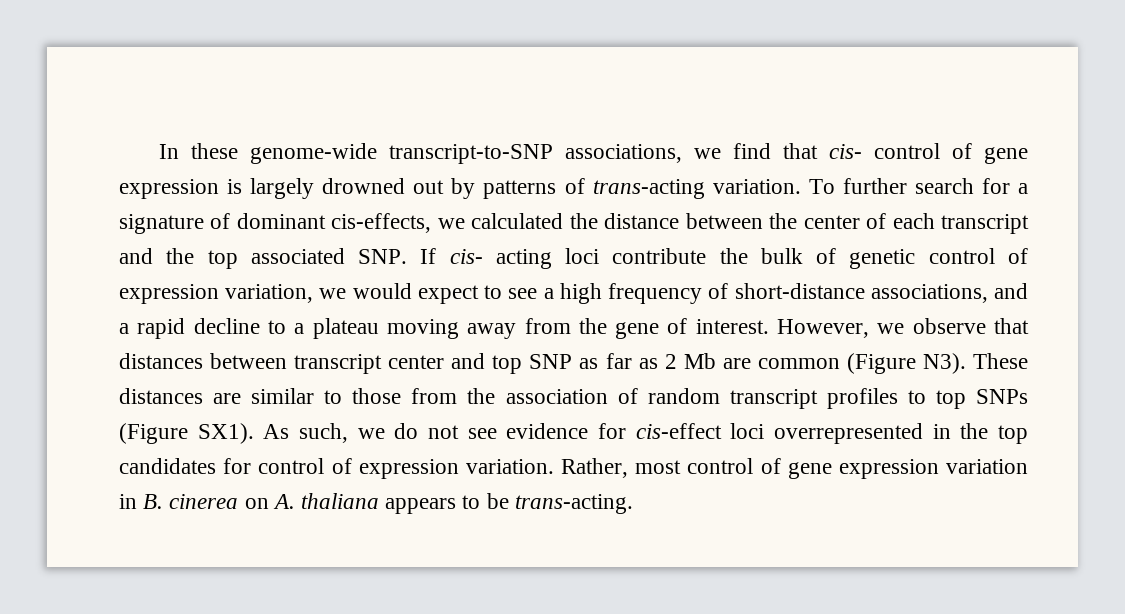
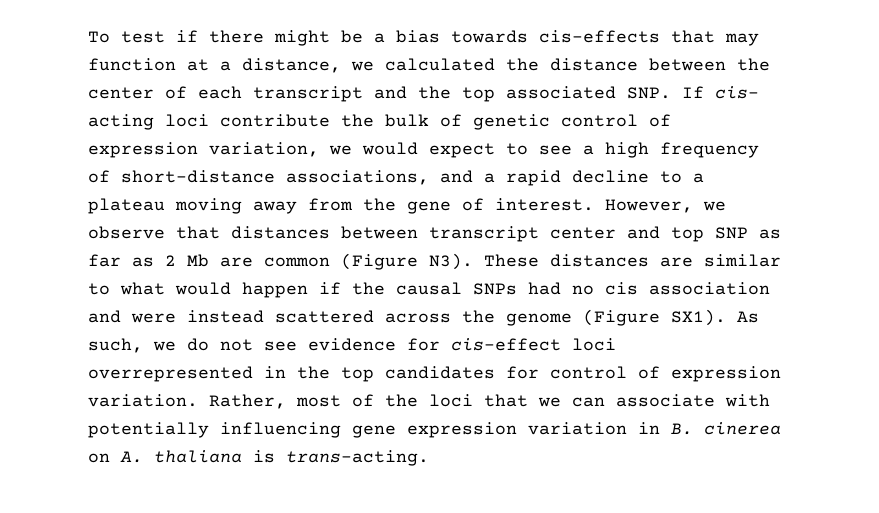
- In these genome-wide transcript-to-SNP associations, we find that cis- control of gene expression is largely drowned out by patterns of trans-acting variation. To further search for a signature of dominant cis-effects, we calculated the distance between the center of each transcript and the top associated SNP. If cis- acting loci contribute the bulk of genetic control of expression variation, we would expect to see a high frequency of short-distance associations, and a rapid decline to a plateau moving away from the gene of interest.
+ To test if there might be a bias towards cis-effects that may function at a distance, we calculated the distance between the center of each transcript and the top associated SNP. If cis- acting loci contribute the bulk of genetic control of expression variation, we would expect to see a high frequency of short-distance associations, and a rapid decline to a plateau moving away from the gene of interest.
- However, we observe that distances between transcript center and top SNP as far as 2 Mb are common (Figure N3). These distances are similar to those from the association of random transcript profiles to top SNPs (Figure SX1).
+ However, we observe that distances between transcript center and top SNP as far as 2 Mb are common (Figure N3). These distances are similar to what would happen if the causal SNPs had no cis association and were instead scattered across the genome (Figure SX1).
- Rather, most control of gene expression variation in B. cinerea on A. thaliana appears to be trans-acting.
+ Rather, most of the loci that we can associate with potentially influencing gene expression variation in B. cinerea on A. thaliana is trans-acting.

